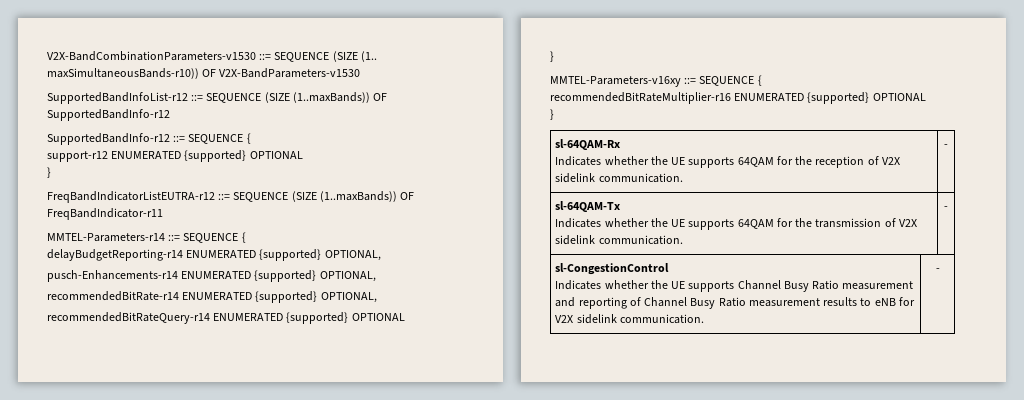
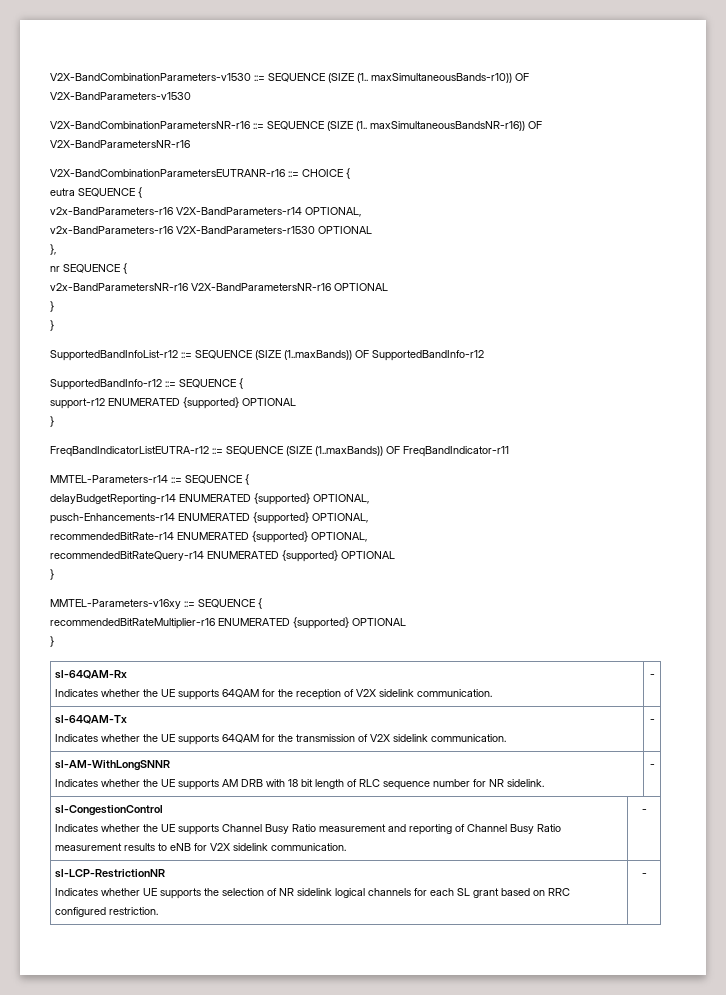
+ V2X-BandCombinationParametersNR-r16 ::= SEQUENCE (SIZE (1.. maxSimultaneousBandsNR-r16)) OF V2X-BandParametersNR-r16
+ V2X-BandCombinationParametersEUTRANR-r16 ::= CHOICE {
+ eutra SEQUENCE {
+ v2x-BandParameters-r16 V2X-BandParameters-r14 OPTIONAL,
+ v2x-BandParameters-r16 V2X-BandParameters-r1530 OPTIONAL
+ },
+ nr SEQUENCE {
+ v2x-BandParametersNR-r16 V2X-BandParametersNR-r16 OPTIONAL
+ }
+ }
+ sl-AM-WithLongSNNR
+ Indicates whether the UE supports AM DRB with 18 bit length of RLC sequence number for NR sidelink. | -
+ sl-LCP-RestrictionNR
+ Indicates whether UE supports the selection of NR sidelink logical channels for each SL grant based on RRC configured restriction. | -

